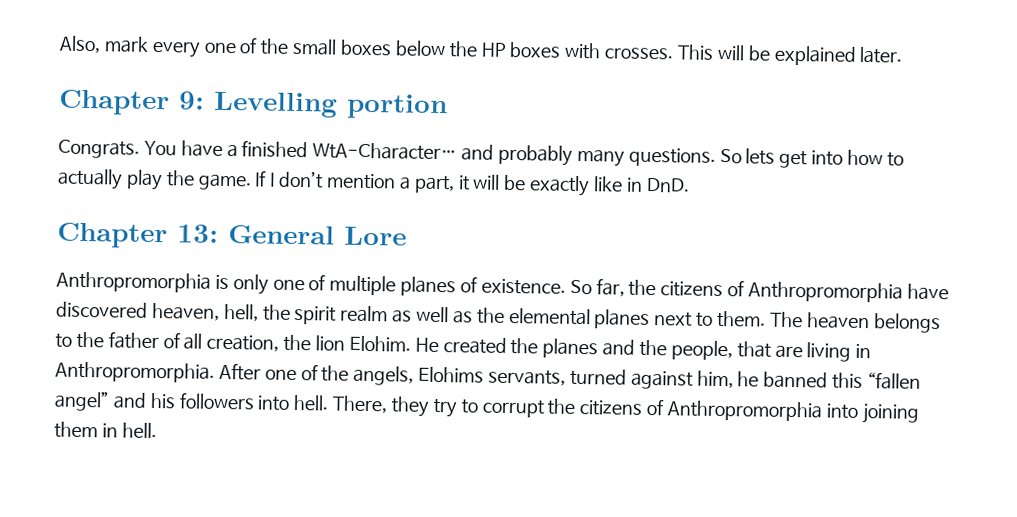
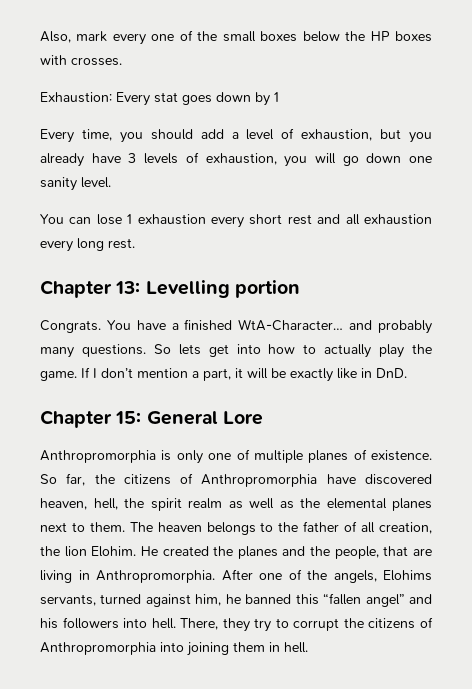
- Also, mark every one of the small boxes below the HP boxes with crosses. This will be explained later.
- Chapter 9: Levelling portion
+ Also, mark every one of the small boxes below the HP boxes with crosses.
+ Exhaustion: Every stat goes down by 1
+ Every time, you should add a level of exhaustion, but you already have 3 levels of exhaustion, you will go down one sanity level.
+ You can lose 1 exhaustion every short rest and all exhaustion every long rest.
+ Chapter 13: Levelling portion
- Chapter 13: General Lore
+ Chapter 15: General Lore

